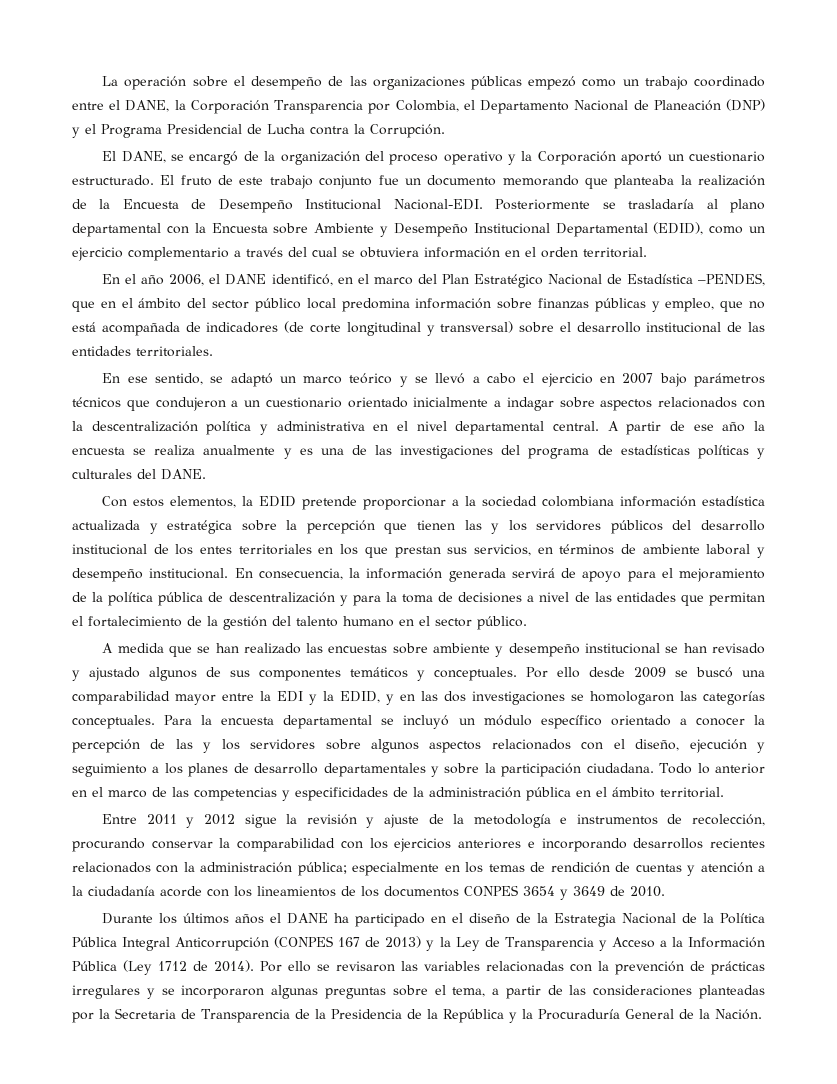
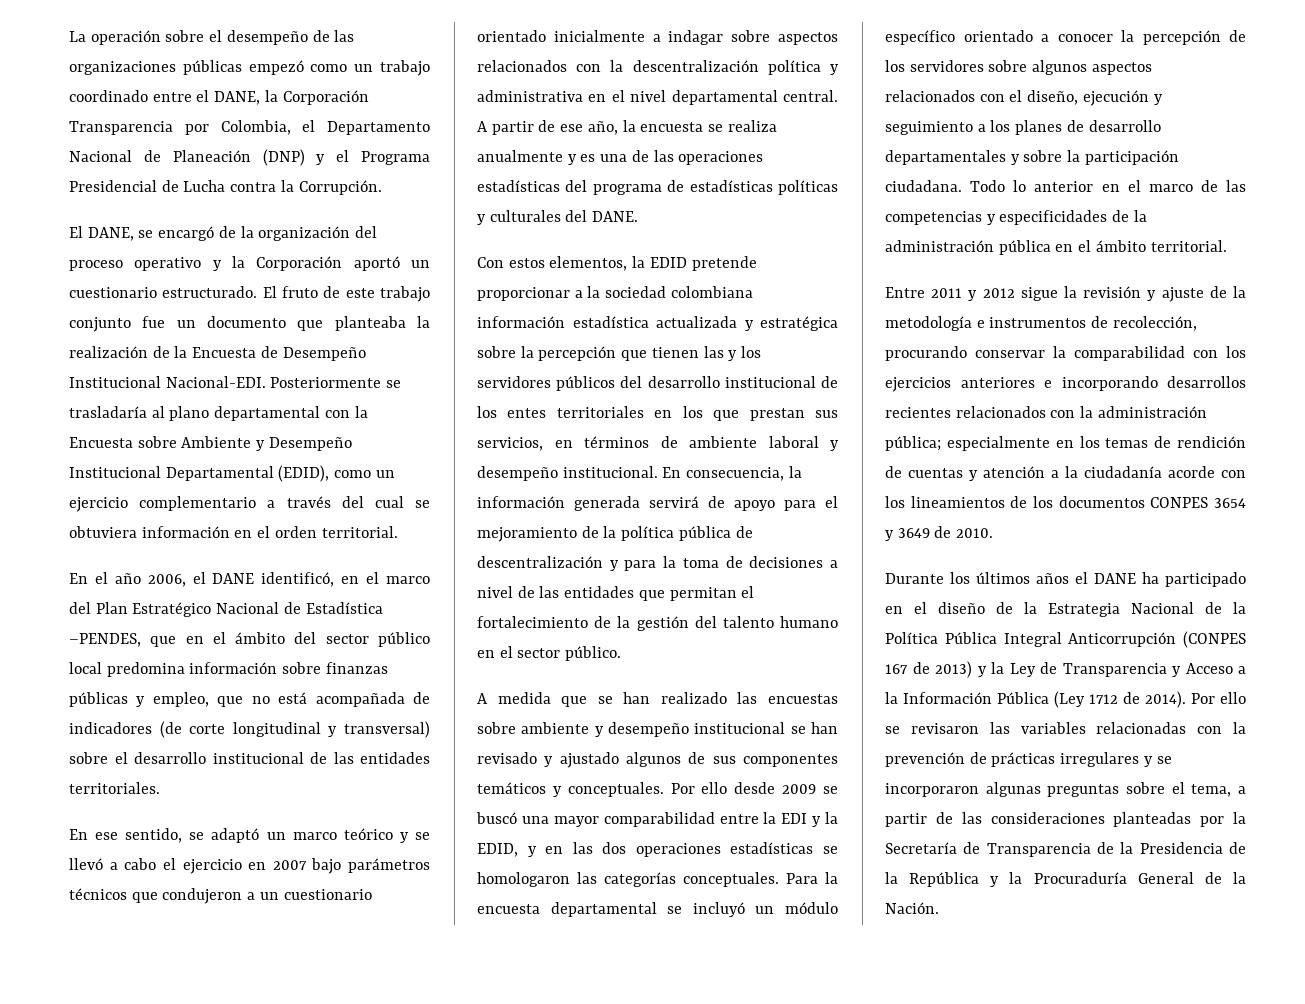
- El fruto de este trabajo conjunto fue un documento memorando que planteaba la realización de la Encuesta de Desempeño Institucional Nacional-EDI.
+ El fruto de este trabajo conjunto fue un documento que planteaba la realización de la Encuesta de Desempeño Institucional Nacional-EDI.
- A partir de ese año la encuesta se realiza anualmente y es una de las investigaciones del programa de estadísticas políticas y culturales del DANE.
+ A partir de ese año, la encuesta se realiza anualmente y es una de las operaciones estadísticas del programa de estadísticas políticas y culturales del DANE.
- Por ello desde 2009 se buscó una comparabilidad mayor entre la EDI y la EDID, y en las dos investigaciones se homologaron las categorías conceptuales.
+ Por ello desde 2009 se buscó una mayor comparabilidad entre la EDI y la EDID, y en las dos operaciones estadísticas se homologaron las categorías conceptuales.
- Para la encuesta departamental se incluyó un módulo específico orientado a conocer la percepción de las y los servidores sobre algunos aspectos relacionados con el diseño, ejecución y seguimiento a los planes de desarrollo departamentales y sobre la participación ciudadana.
+ Para la encuesta departamental se incluyó un módulo específico orientado a conocer la percepción de los servidores sobre algunos aspectos relacionados con el diseño, ejecución y seguimiento a los planes de desarrollo departamentales y sobre la participación ciudadana.
- Por ello se revisaron las variables relacionadas con la prevención de prácticas irregulares y se incorporaron algunas preguntas sobre el tema, a partir de las consideraciones planteadas por la Secretaria de Transparencia de la Presidencia de la República y la Procuraduría General de la Nación.
+ Por ello se revisaron las variables relacionadas con la prevención de prácticas irregulares y se incorporaron algunas preguntas sobre el tema, a partir de las consideraciones planteadas por la Secretaría de Transparencia de la Presidencia de la República y la Procuraduría General de la Nación.

